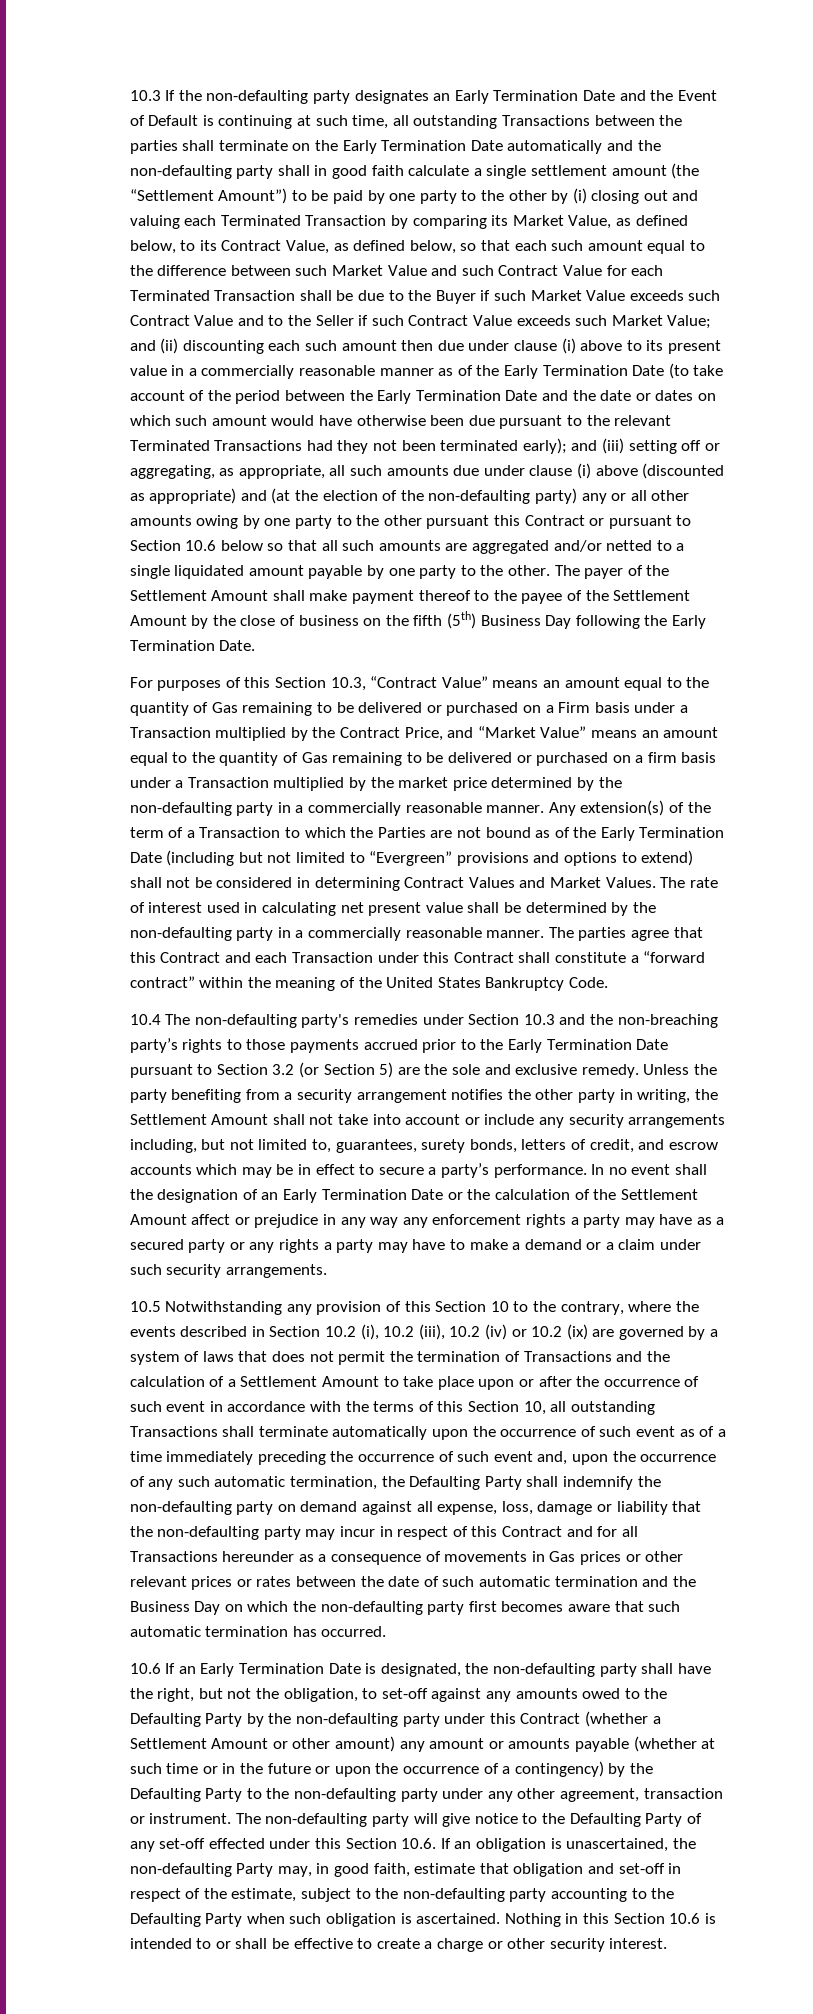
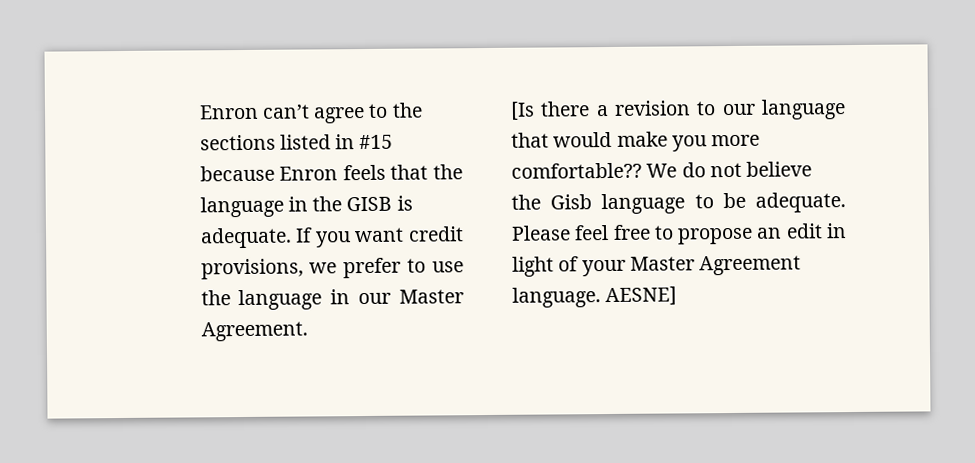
- 10.3 If the non-defaulting party designates an Early Termination Date and the Event of Default is continuing at such time, all outstanding Transactions between the parties shall terminate on the Early Termination Date automatically and the non-defaulting party shall in good faith calculate a single settlement amount (the “Settlement Amount”) to be paid by one party to the other by (i) closing out and valuing each Terminated Transaction by comparing its Market Value, as defined below, to its Contract Value, as defined below, so that each such amount equal to the difference between such Market Value and such Contract Value for each Terminated Transaction shall be due to the Buyer if such Market Value exceeds such Contract Value and to the Seller if such Contract Value exceeds such Market Value; and (ii) discounting each such amount then due under clause (i) above to its present value in a commercially reasonable manner as of the Early Termination Date (to take account of the period between the Early Termination Date and the date or dates on which such amount would have otherwise been due pursuant to the relevant Terminated Transactions had they not been terminated early); and (iii) setting off or aggregating, as appropriate, all such amounts due under clause (i) above (discounted as appropriate) and (at the election of the non-defaulting party) any or all other amounts owing by one party to the other pursuant this Contract or pursuant to Section 10.6 below so that all such amounts are aggregated and/or netted to a single liquidated amount payable by one party to the other. The payer of the Settlement Amount shall make payment thereof to the payee of the Settlement Amount by the close of business on the fifth (5th) Business Day following the Early Termination Date.
- For purposes of this Section 10.3, “Contract Value” means an amount equal to the quantity of Gas remaining to be delivered or purchased on a Firm basis under a Transaction multiplied by the Contract Price, and “Market Value” means an amount equal to the quantity of Gas remaining to be delivered or purchased on a firm basis under a Transaction multiplied by the market price determined by the non-defaulting party in a commercially reasonable manner. Any extension(s) of the term of a Transaction to which the Parties are not bound as of the Early Termination Date (including but not limited to “Evergreen” provisions and options to extend) shall not be considered in determining Contract Values and Market Values. The rate of interest used in calculating net present value shall be determined by the non-defaulting party in a commercially reasonable manner. The parties agree that this Contract and each Transaction under this Contract shall constitute a “forward contract” within the meaning of the United States Bankruptcy Code.
- 10.4 The non-defaulting party's remedies under Section 10.3 and the non-breaching party’s rights to those payments accrued prior to the Early Termination Date pursuant to Section 3.2 (or Section 5) are the sole and exclusive remedy. Unless the party benefiting from a security arrangement notifies the other party in writing, the Settlement Amount shall not take into account or include any security arrangements including, but not limited to, guarantees, surety bonds, letters of credit, and escrow accounts which may be in effect to secure a party’s performance. In no event shall the designation of an Early Termination Date or the calculation of the Settlement Amount affect or prejudice in any way any enforcement rights a party may have as a secured party or any rights a party may have to make a demand or a claim under such security arrangements.
- 10.5 Notwithstanding any provision of this Section 10 to the contrary, where the events described in Section 10.2 (i), 10.2 (iii), 10.2 (iv) or 10.2 (ix) are governed by a system of laws that does not permit the termination of Transactions and the calculation of a Settlement Amount to take place upon or after the occurrence of such event in accordance with the terms of this Section 10, all outstanding Transactions shall terminate automatically upon the occurrence of such event as of a time immediately preceding the occurrence of such event and, upon the occurrence of any such automatic termination, the Defaulting Party shall indemnify the non-defaulting party on demand against all expense, loss, damage or liability that the non-defaulting party may incur in respect of this Contract and for all Transactions hereunder as a consequence of movements in Gas prices or other relevant prices or rates between the date of such automatic termination and the Business Day on which the non-defaulting party first becomes aware that such automatic termination has occurred.
- 10.6 If an Early Termination Date is designated, the non-defaulting party shall have the right, but not the obligation, to set-off against any amounts owed to the Defaulting Party by the non-defaulting party under this Contract (whether a Settlement Amount or other amount) any amount or amounts payable (whether at such time or in the future or upon the occurrence of a contingency) by the Defaulting Party to the non-defaulting party under any other agreement, transaction or instrument. The non-defaulting party will give notice to the Defaulting Party of any set-off effected under this Section 10.6. If an obligation is unascertained, the non-defaulting Party may, in good faith, estimate that obligation and set-off in respect of the estimate, subject to the non-defaulting party accounting to the Defaulting Party when such obligation is ascertained. Nothing in this Section 10.6 is intended to or shall be effective to create a charge or other security interest.
+ Enron can’t agree to the sections listed in #15 because Enron feels that the language in the GISB is adequate. If you want credit provisions, we prefer to use the language in our Master Agreement.
+ [Is there a revision to our language that would make you more comfortable?? We do not believe the Gisb language to be adequate. Please feel free to propose an edit in light of your Master Agreement language. AESNE]

